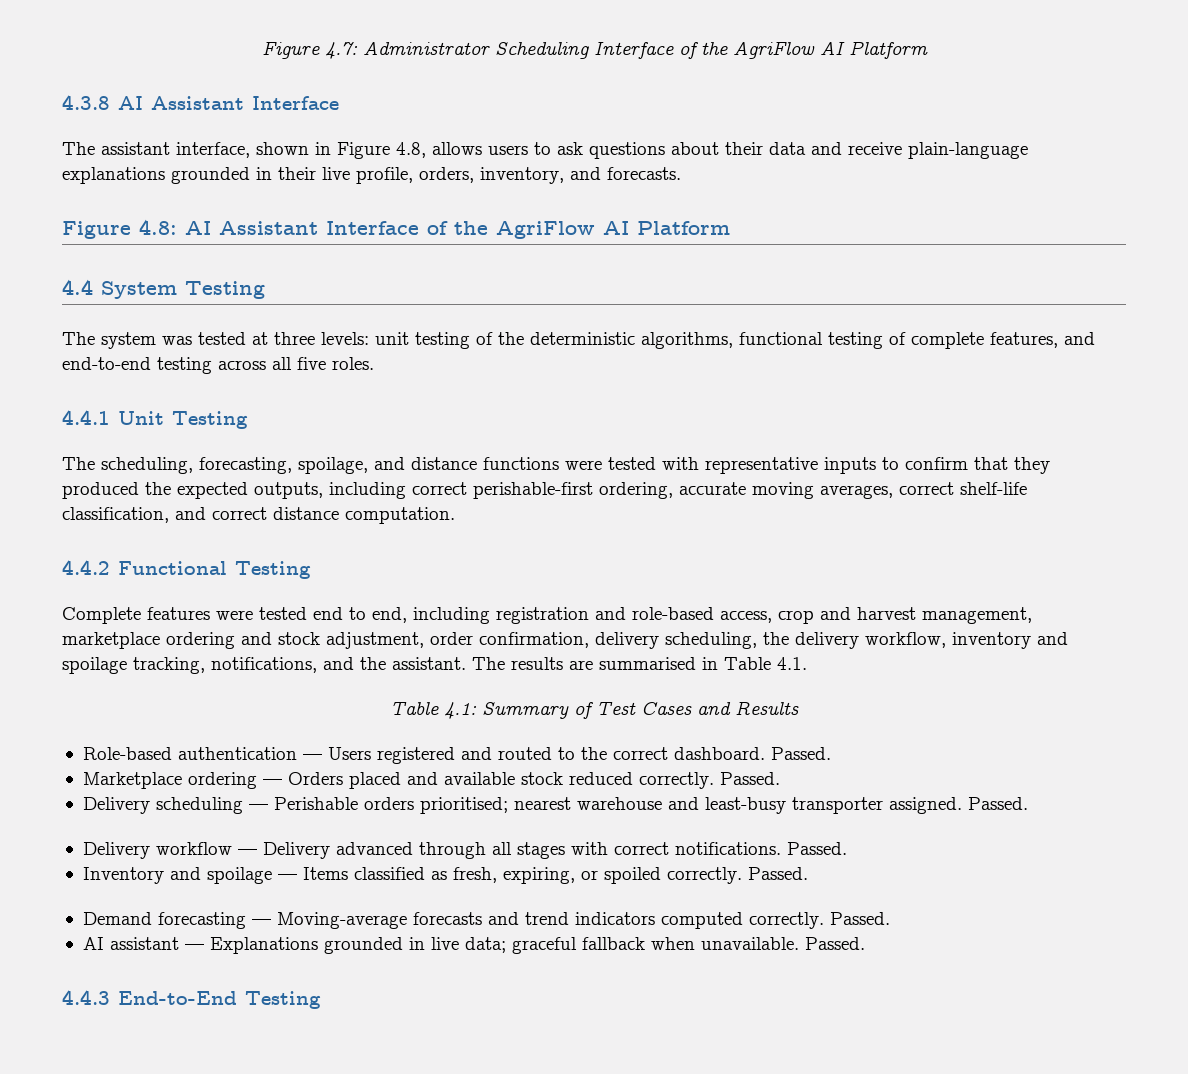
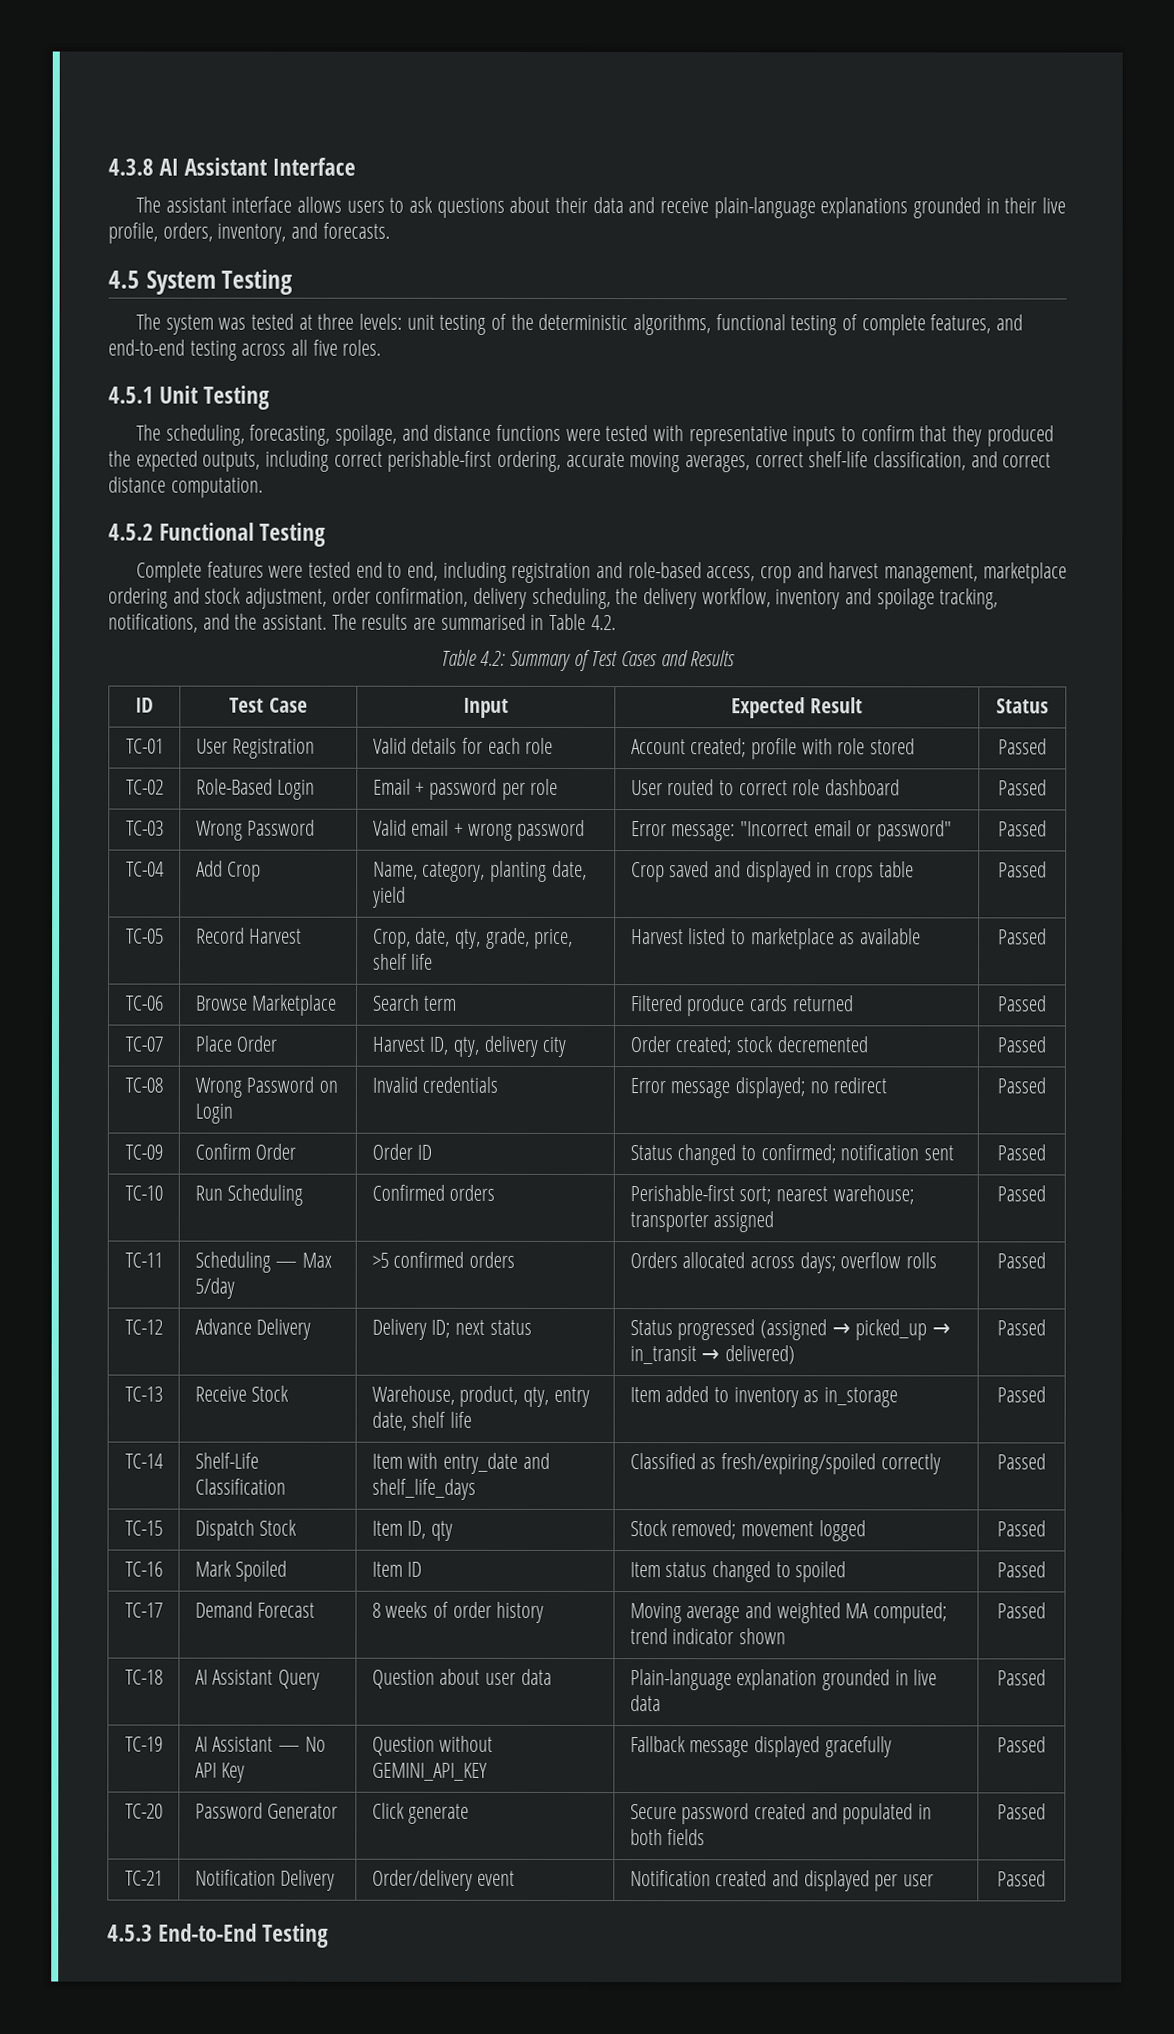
- Figure 4.7: Administrator Scheduling Interface of the AgriFlow AI Platform
- The assistant interface, shown in Figure 4.8, allows users to ask questions about their data and receive plain-language explanations grounded in their live profile, orders, inventory, and forecasts.
+ The assistant interface allows users to ask questions about their data and receive plain-language explanations grounded in their live profile, orders, inventory, and forecasts.
- Figure 4.8: AI Assistant Interface of the AgriFlow AI Platform
- 4.4 System Testing
+ 4.5 System Testing
- 4.4.1 Unit Testing
+ 4.5.1 Unit Testing
- 4.4.2 Functional Testing
+ 4.5.2 Functional Testing
- The results are summarised in Table 4.1.
- Table 4.1: Summary of Test Cases and Results
+ The results are summarised in Table 4.2.
+ Table 4.2: Summary of Test Cases and Results
- Role-based authentication — Users registered and routed to the correct dashboard. Passed.
- Marketplace ordering — Orders placed and available stock reduced correctly. Passed.
- Delivery scheduling — Perishable orders prioritised; nearest warehouse and least-busy transporter assigned. Passed.
- Delivery workflow — Delivery advanced through all stages with correct notifications. Passed.
- Inventory and spoilage — Items classified as fresh, expiring, or spoiled correctly. Passed.
- Demand forecasting — Moving-average forecasts and trend indicators computed correctly. Passed.
- AI assistant — Explanations grounded in live data; graceful fallback when unavailable. Passed.
- 4.4.3 End-to-End Testing
+ ID | Test Case | Input | Expected Result | Status
+ TC-01 | User Registration | Valid details for each role | Account created; profile with role stored | Passed
+ TC-02 | Role-Based Login | Email + password per role | User routed to correct role dashboard | Passed
+ TC-03 | Wrong Password | Valid email + wrong password | Error message: "Incorrect email or password" | Passed
+ TC-04 | Add Crop | Name, category, planting date, yield | Crop saved and displayed in crops table | Passed
+ TC-05 | Record Harvest | Crop, date, qty, grade, price, shelf life | Harvest listed to marketplace as available | Passed
+ TC-06 | Browse Marketplace | Search term | Filtered produce cards returned | Passed
+ TC-07 | Place Order | Harvest ID, qty, delivery city | Order created; stock decremented | Passed
+ TC-08 | Wrong Password on Login | Invalid credentials | Error message displayed; no redirect | Passed
+ TC-09 | Confirm Order | Order ID | Status changed to confirmed; notification sent | Passed
+ TC-10 | Run Scheduling | Confirmed orders | Perishable-first sort; nearest warehouse; transporter assigned | Passed
+ TC-11 | Scheduling — Max 5/day | >5 confirmed orders | Orders allocated across days; overflow rolls | Passed
+ TC-12 | Advance Delivery | Delivery ID; next status | Status progressed (assigned → picked_up → in_transit → delivered) | Passed
+ TC-13 | Receive Stock | Warehouse, product, qty, entry date, shelf life | Item added to inventory as in_storage | Passed
+ TC-14 | Shelf-Life Classification | Item with entry_date and shelf_life_days | Classified as fresh/expiring/spoiled correctly | Passed
+ TC-15 | Dispatch Stock | Item ID, qty | Stock removed; movement logged | Passed
+ TC-16 | Mark Spoiled | Item ID | Item status changed to spoiled | Passed
+ TC-17 | Demand Forecast | 8 weeks of order history | Moving average and weighted MA computed; trend indicator shown | Passed
+ TC-18 | AI Assistant Query | Question about user data | Plain-language explanation grounded in live data | Passed
+ TC-19 | AI Assistant — No API Key | Question without GEMINI_API_KEY | Fallback message displayed gracefully | Passed
+ TC-20 | Password Generator | Click generate | Secure password created and populated in both fields | Passed
+ TC-21 | Notification Delivery | Order/delivery event | Notification created and displayed per user | Passed
+ 4.5.3 End-to-End Testing

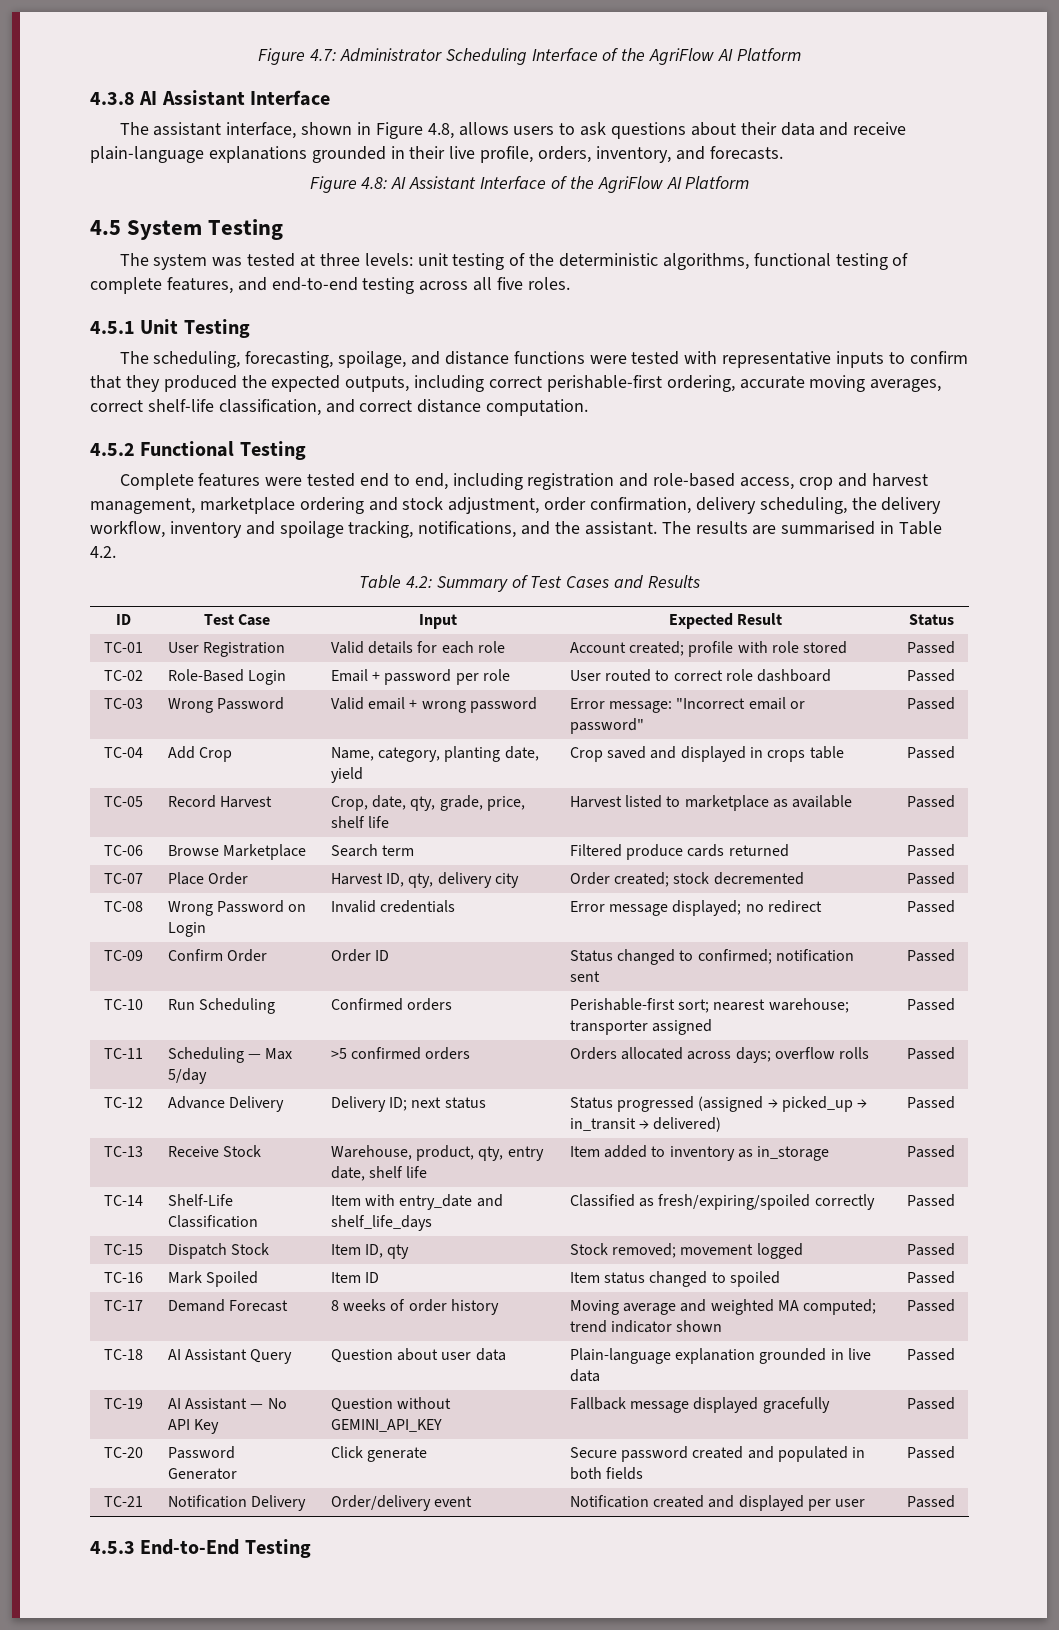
+ Figure 4.7: Administrator Scheduling Interface of the AgriFlow AI Platform
- The assistant interface allows users to ask questions about their data and receive plain-language explanations grounded in their live profile, orders, inventory, and forecasts.
+ The assistant interface, shown in Figure 4.8, allows users to ask questions about their data and receive plain-language explanations grounded in their live profile, orders, inventory, and forecasts.
+ Figure 4.8: AI Assistant Interface of the AgriFlow AI Platform

